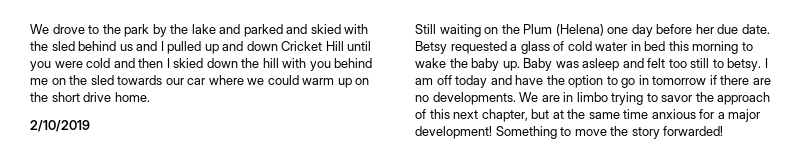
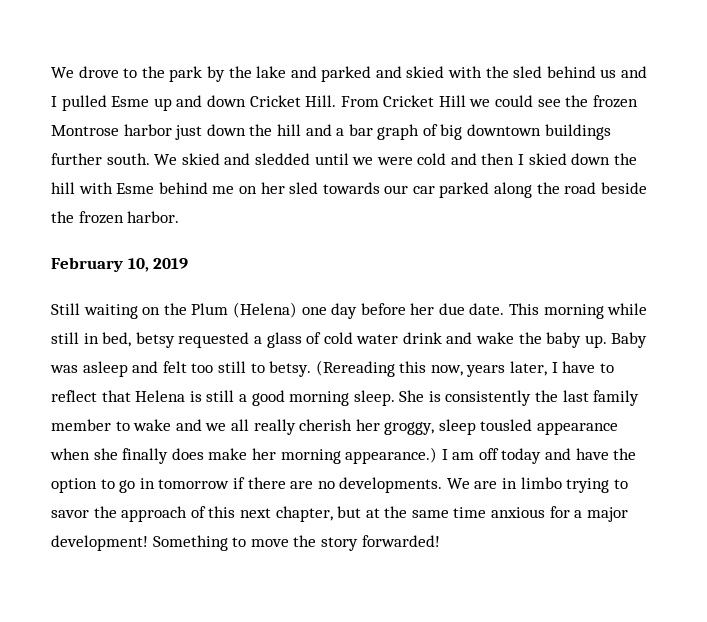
- We drove to the park by the lake and parked and skied with the sled behind us and I pulled up and down Cricket Hill until you were cold and then I skied down the hill with you behind me on the sled towards our car where we could warm up on the short drive home.
- 2/10/2019
+ We drove to the park by the lake and parked and skied with the sled behind us and I pulled Esme up and down Cricket Hill. From Cricket Hill we could see the frozen Montrose harbor just down the hill and a bar graph of big downtown buildings further south. We skied and sledded until we were cold and then I skied down the hill with Esme behind me on her sled towards our car parked along the road beside the frozen harbor.
+ February 10, 2019
- Betsy requested a glass of cold water in bed this morning to wake the baby up.
+ This morning while still in bed, betsy requested a glass of cold water drink and wake the baby up.
+ (Rereading this now, years later, I have to reflect that Helena is still a good morning sleep. She is consistently the last family member to wake and we all really cherish her groggy, sleep tousled appearance when she finally does make her morning appearance.)

